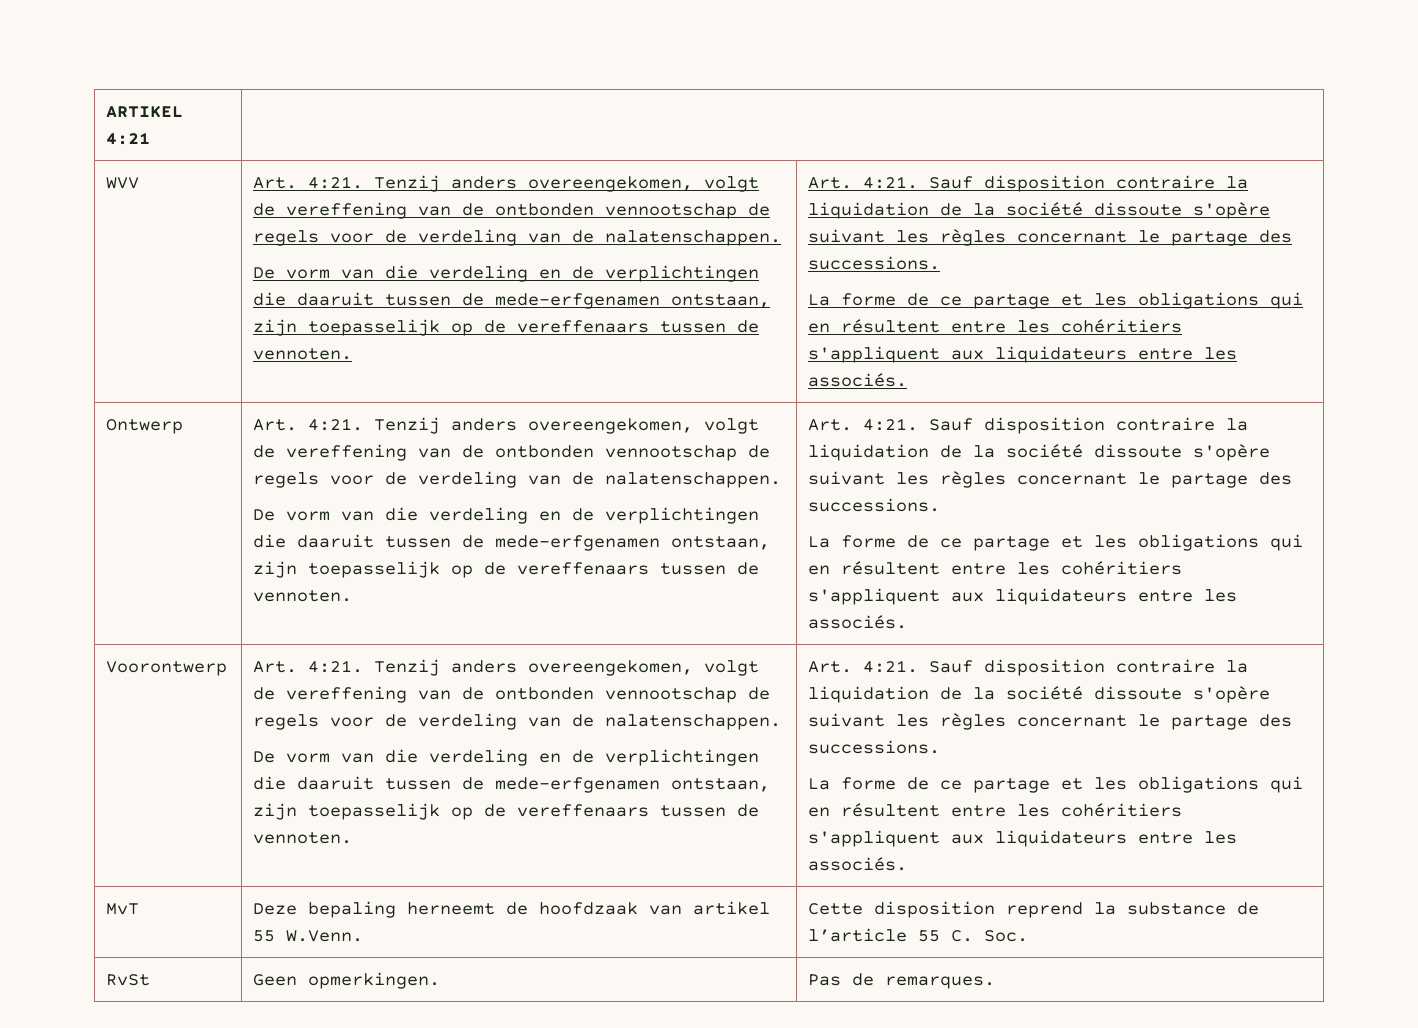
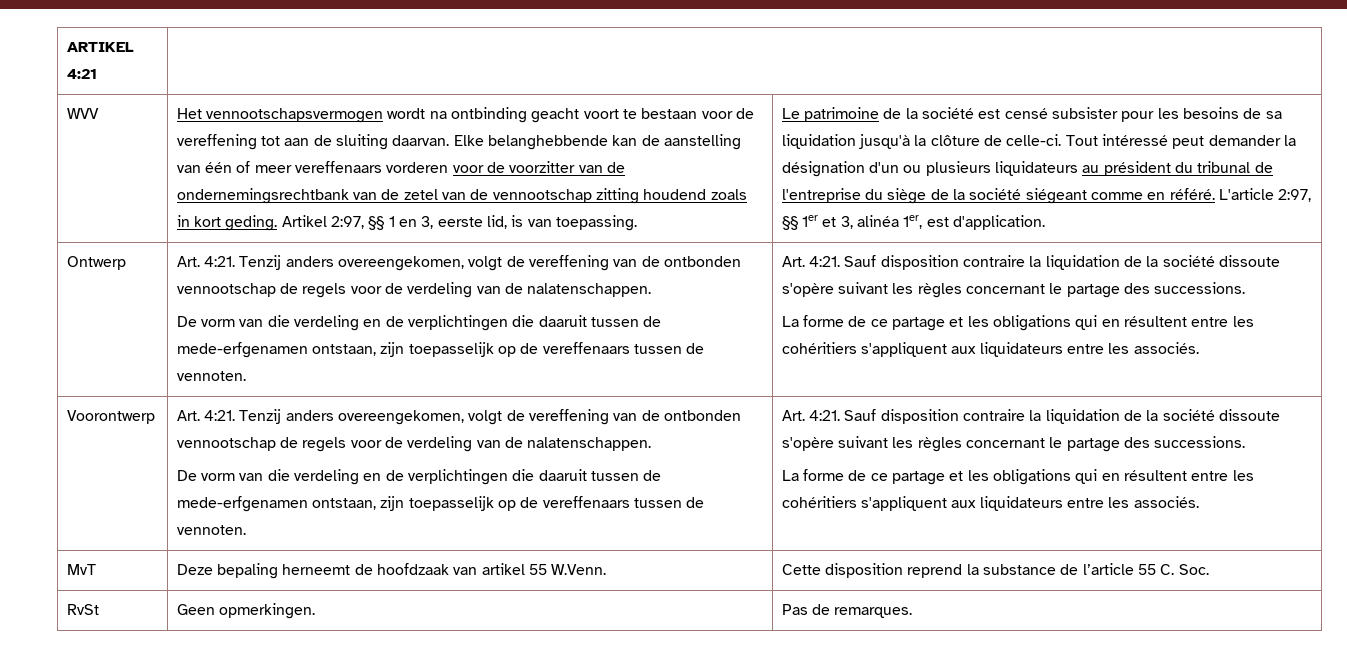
- WVV | Art. 4:21. Tenzij anders overeengekomen, volgt de vereffening van de ontbonden vennootschap de regels voor de verdeling van de nalatenschappen.
- De vorm van die verdeling en de verplichtingen die daaruit tussen de mede-erfgenamen ontstaan, zijn toepasselijk op de vereffenaars tussen de vennoten. | Art. 4:21. Sauf disposition contraire la liquidation de la société dissoute s'opère suivant les règles concernant le partage des successions.
- La forme de ce partage et les obligations qui en résultent entre les cohéritiers s'appliquent aux liquidateurs entre les associés.
+ WVV | Het vennootschapsvermogen wordt na ontbinding geacht voort te bestaan voor de vereffening tot aan de sluiting daarvan. Elke belanghebbende kan de aanstelling van één of meer vereffenaars vorderen voor de voorzitter van de ondernemingsrechtbank van de zetel van de vennootschap zitting houdend zoals in kort geding. Artikel 2:97, §§ 1 en 3, eerste lid, is van toepassing. | Le patrimoine de la société est censé subsister pour les besoins de sa liquidation jusqu'à la clôture de celle-ci. Tout intéressé peut demander la désignation d'un ou plusieurs liquidateurs au président du tribunal de l'entreprise du siège de la société siégeant comme en référé. L'article 2:97, §§ 1er et 3, alinéa 1er, est d'application.

